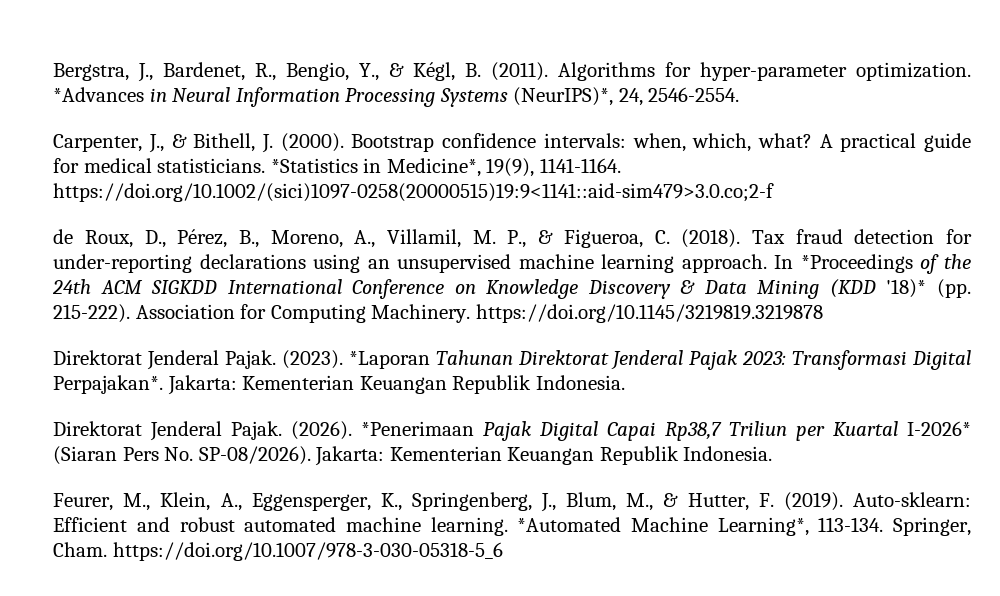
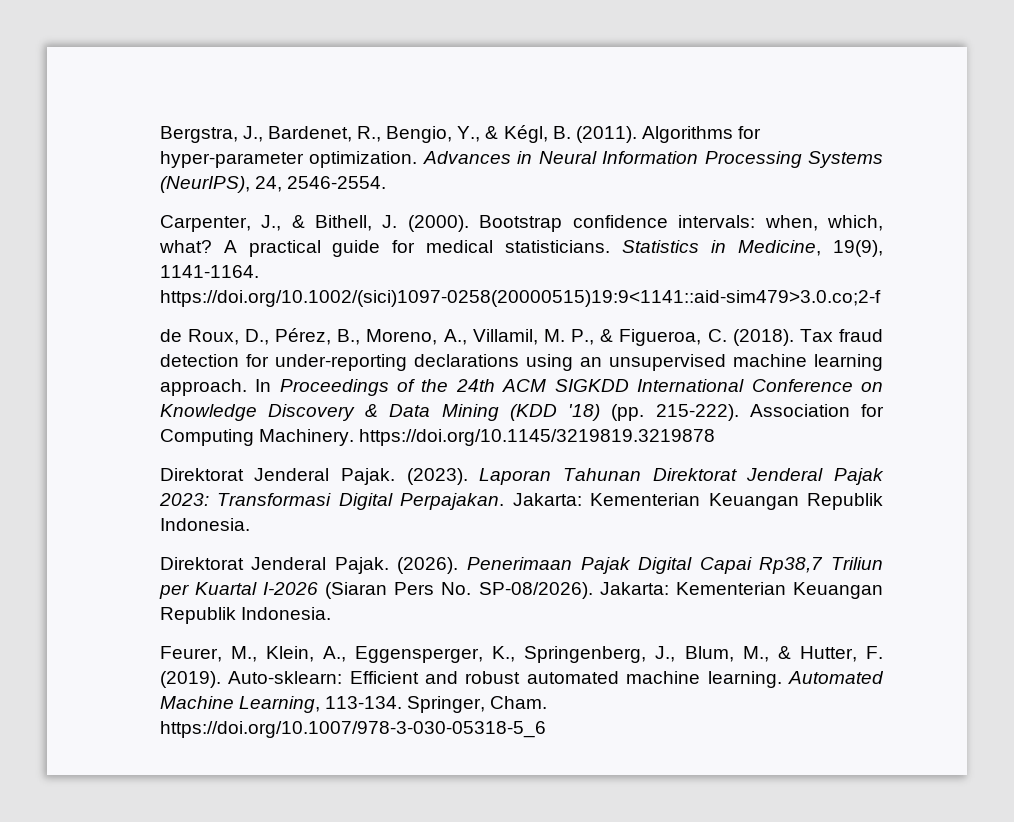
- *Advances in Neural Information Processing Systems (NeurIPS)*, 24, 2546-2554.
+ Advances in Neural Information Processing Systems (NeurIPS), 24, 2546-2554.
- *Statistics in Medicine*, 19(9), 1141-1164. https://doi.org/10.1002/(sici)1097-0258(20000515)19:9<1141::aid-sim479>3.0.co;2-f
+ Statistics in Medicine, 19(9), 1141-1164. https://doi.org/10.1002/(sici)1097-0258(20000515)19:9<1141::aid-sim479>3.0.co;2-f
- In *Proceedings of the 24th ACM SIGKDD International Conference on Knowledge Discovery & Data Mining (KDD '18)* (pp. 215-222).
+ In Proceedings of the 24th ACM SIGKDD International Conference on Knowledge Discovery & Data Mining (KDD '18) (pp. 215-222).
- *Laporan Tahunan Direktorat Jenderal Pajak 2023: Transformasi Digital Perpajakan*.
+ Laporan Tahunan Direktorat Jenderal Pajak 2023: Transformasi Digital Perpajakan.
- *Penerimaan Pajak Digital Capai Rp38,7 Triliun per Kuartal I-2026* (Siaran Pers No. SP-08/2026).
+ Penerimaan Pajak Digital Capai Rp38,7 Triliun per Kuartal I-2026 (Siaran Pers No. SP-08/2026).
- *Automated Machine Learning*, 113-134.
+ Automated Machine Learning, 113-134.

